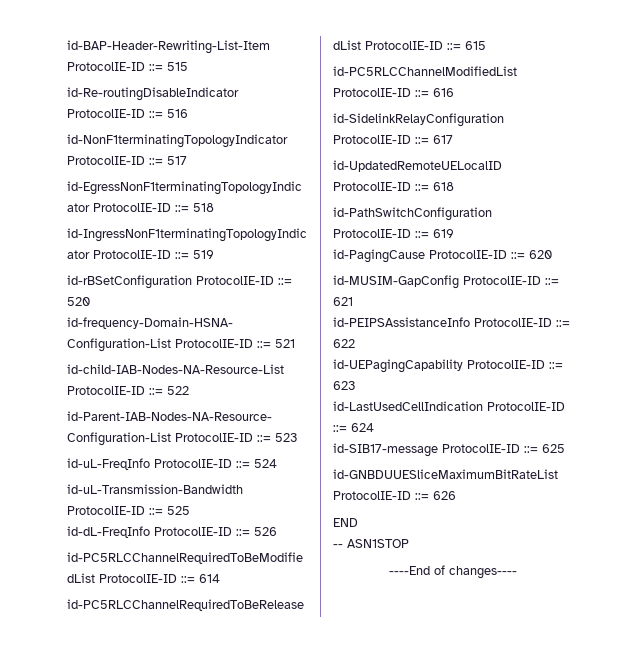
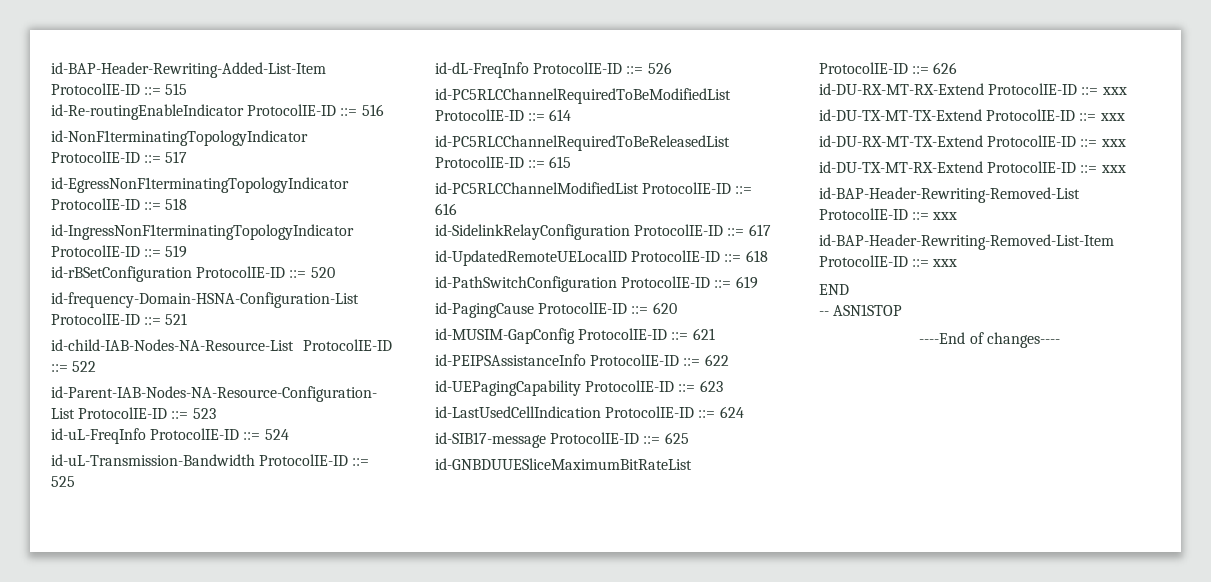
- id-BAP-Header-Rewriting-List-Item ProtocolIE-ID ::= 515
+ id-BAP-Header-Rewriting-Added-List-Item ProtocolIE-ID ::= 515
- id-Re-routingDisableIndicator ProtocolIE-ID ::= 516
+ id-Re-routingEnableIndicator ProtocolIE-ID ::= 516
+ id-DU-RX-MT-RX-Extend ProtocolIE-ID ::= xxx
+ id-DU-TX-MT-TX-Extend ProtocolIE-ID ::= xxx
+ id-DU-RX-MT-TX-Extend ProtocolIE-ID ::= xxx
+ id-DU-TX-MT-RX-Extend ProtocolIE-ID ::= xxx
+ id-BAP-Header-Rewriting-Removed-List ProtocolIE-ID ::= xxx
+ id-BAP-Header-Rewriting-Removed-List-Item ProtocolIE-ID ::= xxx

